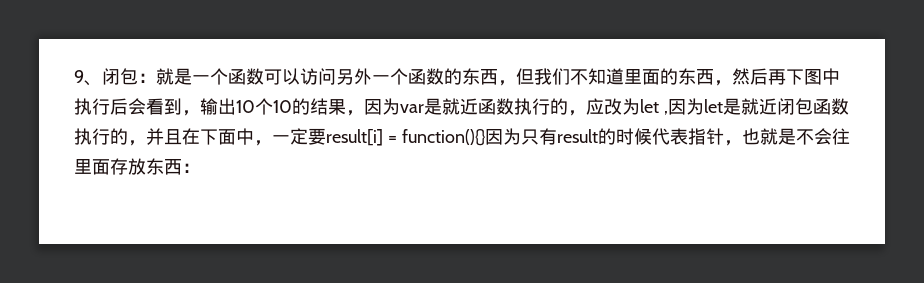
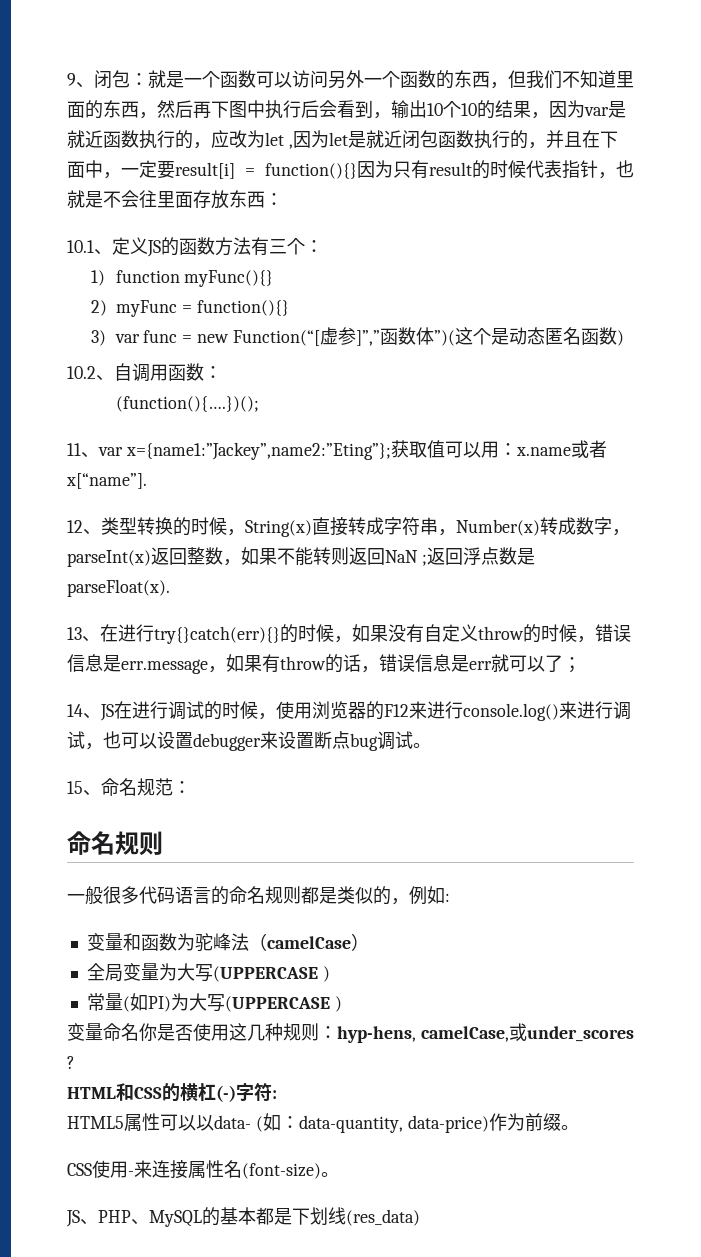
+ 10.1、定义JS的函数方法有三个：
+ 1) function myFunc(){}
+ 2) myFunc = function(){}
+ 3) var func = new Function(“[虚参]”,”函数体”)(这个是动态匿名函数)
+ 10.2、自调用函数：
+ (function(){….})();
+ 11、var x={name1:”Jackey”,name2:”Eting”};获取值可以用：x.name或者x[“name”].
+ 12、类型转换的时候，String(x)直接转成字符串，Number(x)转成数字，parseInt(x)返回整数，如果不能转则返回NaN ;返回浮点数是parseFloat(x).
+ 13、在进行try{}catch(err){}的时候，如果没有自定义throw的时候，错误信息是err.message，如果有throw的话，错误信息是err就可以了；
+ 14、JS在进行调试的时候，使用浏览器的F12来进行console.log()来进行调试，也可以设置debugger来设置断点bug调试。
+ 15、命名规范：
+ 命名规则
+ 一般很多代码语言的命名规则都是类似的，例如:
+ 变量和函数为驼峰法（camelCase）
+ 全局变量为大写(UPPERCASE )
+ 常量(如PI)为大写(UPPERCASE )
+ 变量命名你是否使用这几种规则：hyp-hens, camelCase,或under_scores ?
+ HTML和CSS的横杠(-)字符:
+ HTML5属性可以以data- (如：data-quantity, data-price)作为前缀。
+ CSS使用-来连接属性名(font-size)。
+ JS、PHP、MySQL的基本都是下划线(res_data)

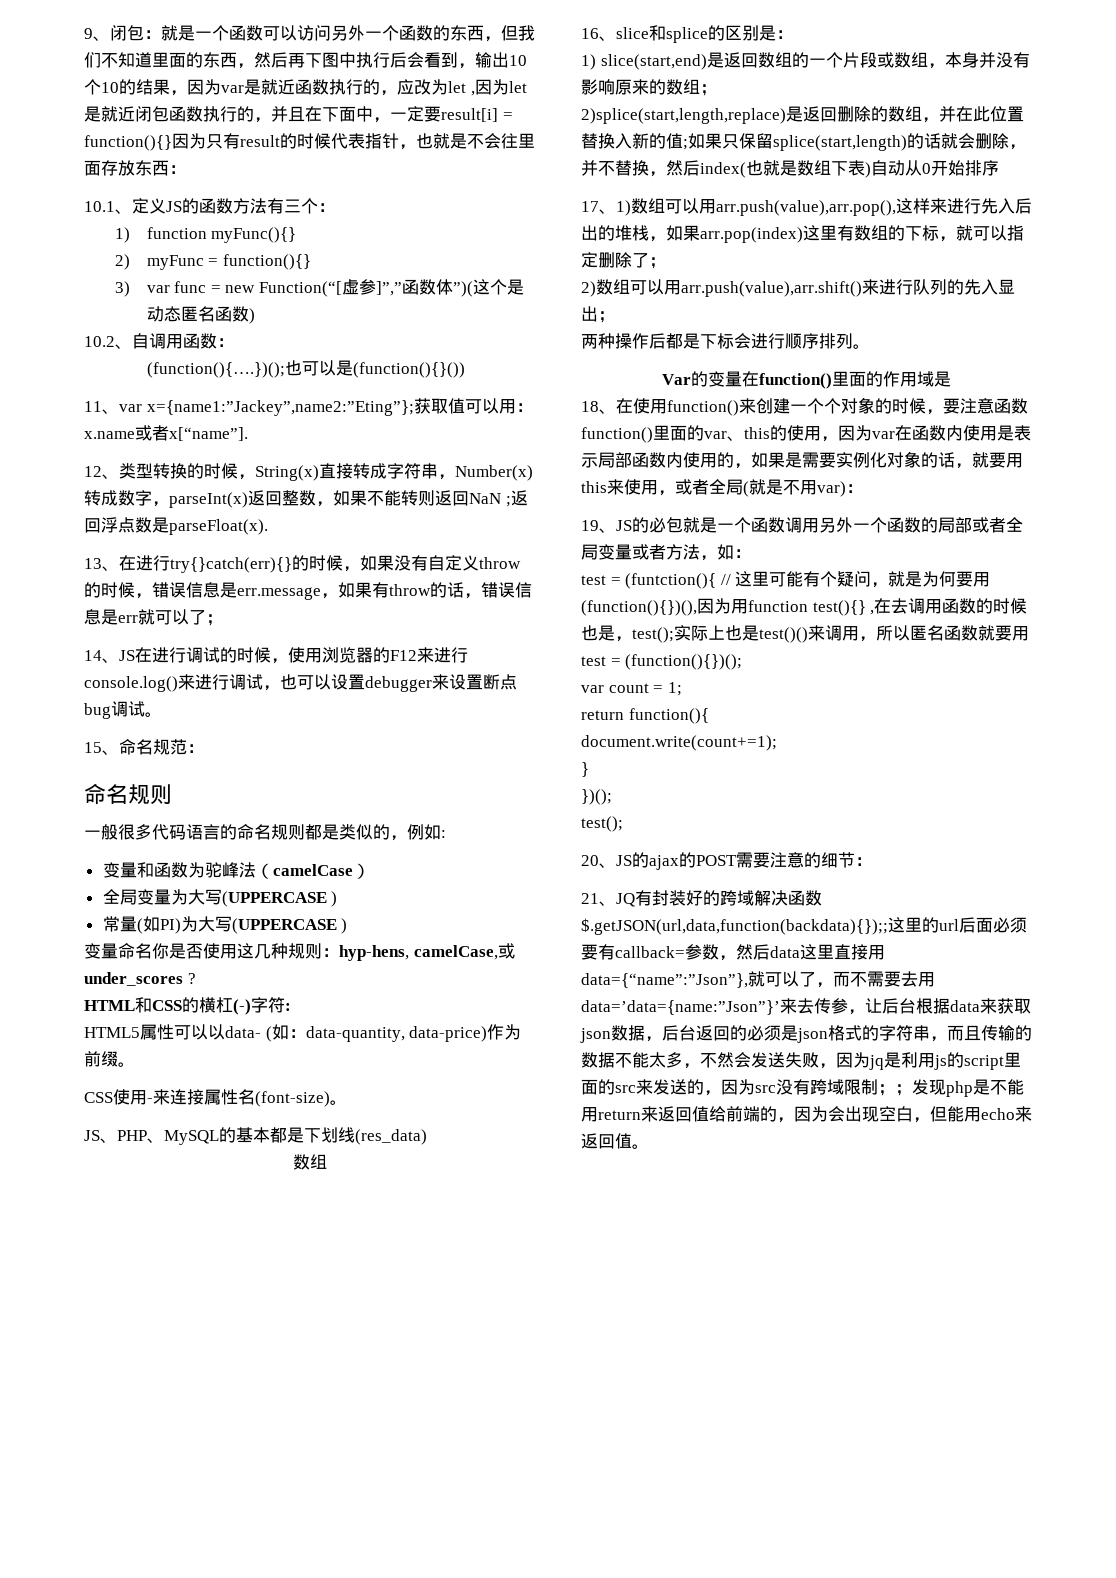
- (function(){….})();
+ (function(){….})();也可以是(function(){}())
  JS、PHP、MySQL的基本都是下划线(res_data)
+ 数组
+ 16、slice和splice的区别是：
+ 1) slice(start,end)是返回数组的一个片段或数组，本身并没有影响原来的数组；
+ 2)splice(start,length,replace)是返回删除的数组，并在此位置替换入新的值;如果只保留splice(start,length)的话就会删除，并不替换，然后index(也就是数组下表)自动从0开始排序
+ 17、1)数组可以用arr.push(value),arr.pop(),这样来进行先入后出的堆栈，如果arr.pop(index)这里有数组的下标，就可以指定删除了；
+ 2)数组可以用arr.push(value),arr.shift()来进行队列的先入显出；
+ 两种操作后都是下标会进行顺序排列。
+ Var的变量在function()里面的作用域是
+ 18、在使用function()来创建一个个对象的时候，要注意函数function()里面的var、this的使用，因为var在函数内使用是表示局部函数内使用的，如果是需要实例化对象的话，就要用this来使用，或者全局(就是不用var)：
+ 19、JS的必包就是一个函数调用另外一个函数的局部或者全局变量或者方法，如：
+ test = (funtction(){ // 这里可能有个疑问，就是为何要用(function(){})(),因为用function test(){} ,在去调用函数的时候也是，test();实际上也是test()()来调用，所以匿名函数就要用test = (function(){})();
+ var count = 1;
+ return function(){
+ document.write(count+=1);
+ }
+ })();
+ test();
+ 20、JS的ajax的POST需要注意的细节：
+ 21、JQ有封装好的跨域解决函数$.getJSON(url,data,function(backdata){});;这里的url后面必须要有callback=参数，然后data这里直接用data={“name”:”Json”},就可以了，而不需要去用data=’data={name:”Json”}’来去传参，让后台根据data来获取json数据，后台返回的必须是json格式的字符串，而且传输的数据不能太多，不然会发送失败，因为jq是利用js的script里面的src来发送的，因为src没有跨域限制；；发现php是不能用return来返回值给前端的，因为会出现空白，但能用echo来返回值。

